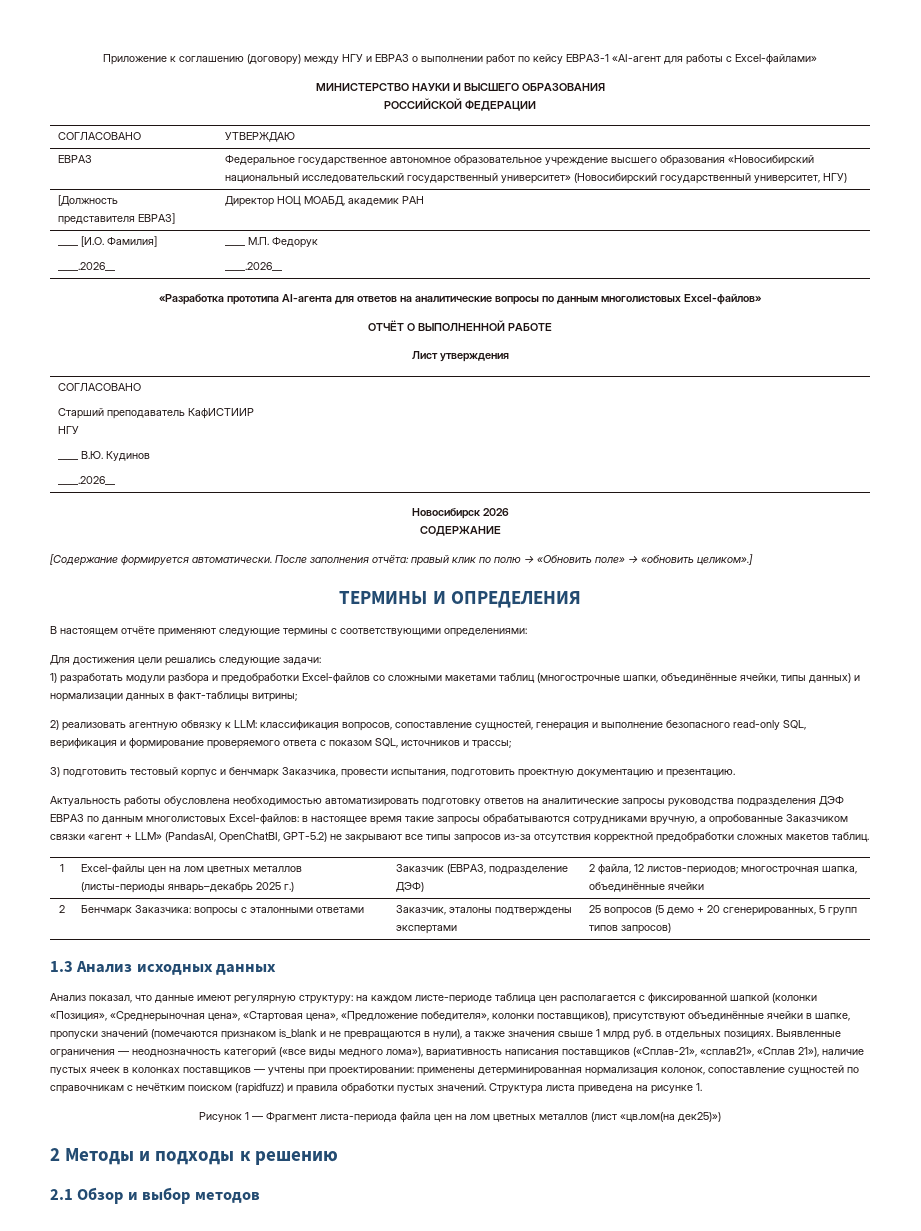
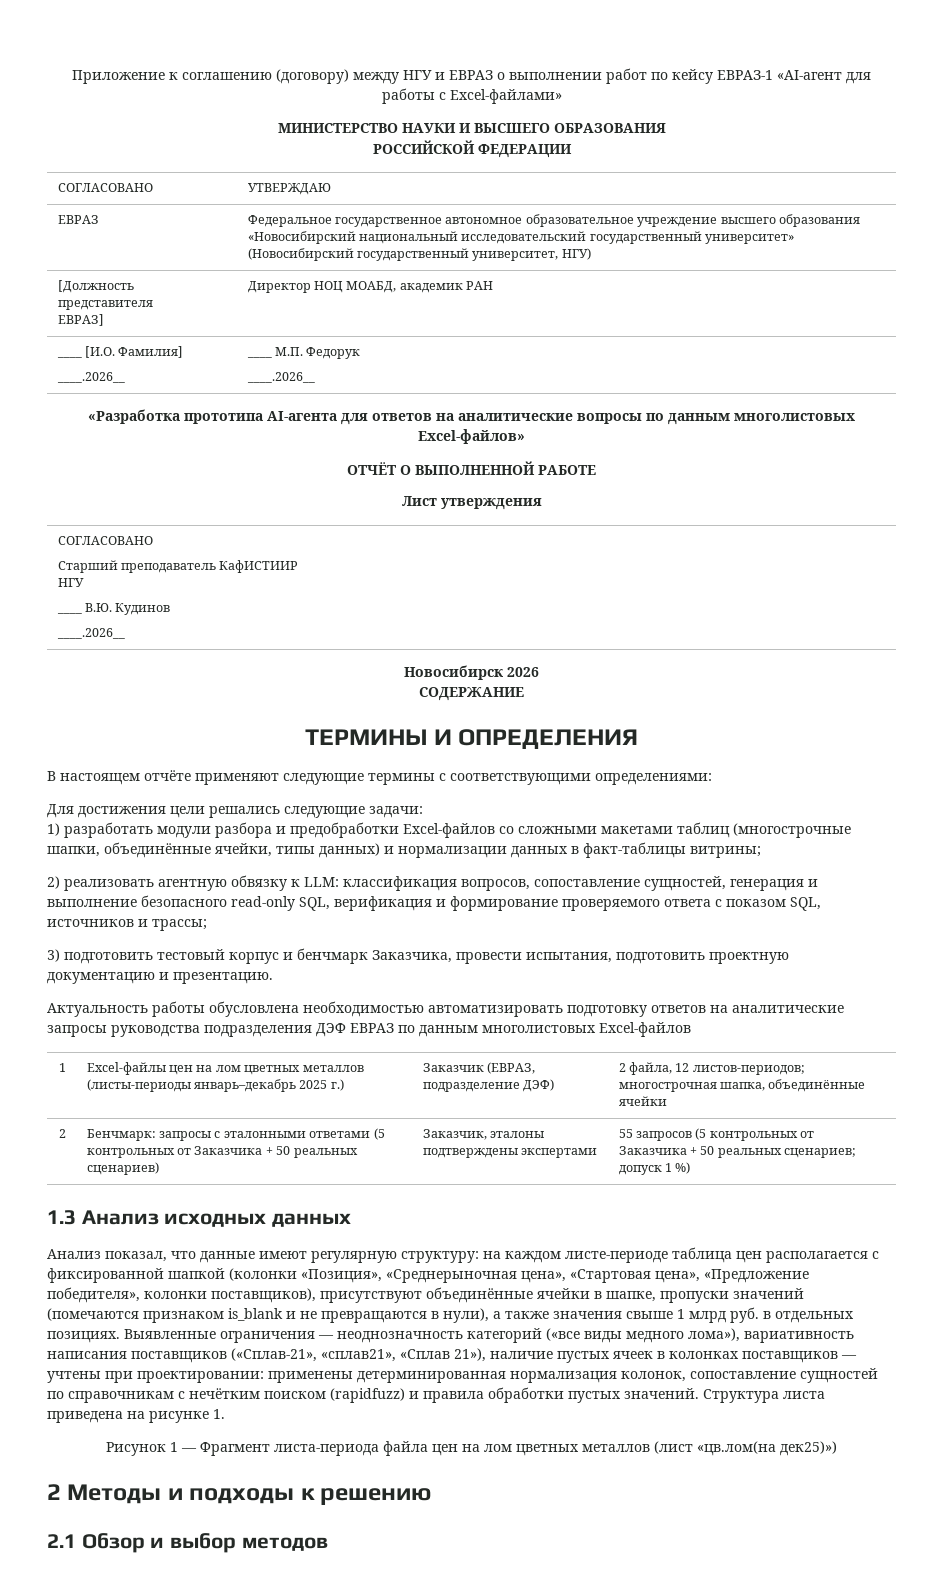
- [Содержание формируется автоматически. После заполнения отчёта: правый клик по полю → «Обновить поле» → «обновить целиком».]
- Актуальность работы обусловлена необходимостью автоматизировать подготовку ответов на аналитические запросы руководства подразделения ДЭФ ЕВРАЗ по данным многолистовых Excel-файлов: в настоящее время такие запросы обрабатываются сотрудниками вручную, а опробованные Заказчиком связки «агент + LLM» (PandasAI, OpenChatBI, GPT-5.2) не закрывают все типы запросов из-за отсутствия корректной предобработки сложных макетов таблиц.
+ Актуальность работы обусловлена необходимостью автоматизировать подготовку ответов на аналитические запросы руководства подразделения ДЭФ ЕВРАЗ по данным многолистовых Excel-файлов
- 2 | Бенчмарк Заказчика: вопросы с эталонными ответами | Заказчик, эталоны подтверждены экспертами | 25 вопросов (5 демо + 20 сгенерированных, 5 групп типов запросов)
+ 2 | Бенчмарк: запросы с эталонными ответами (5 контрольных от Заказчика + 50 реальных сценариев) | Заказчик, эталоны подтверждены экспертами | 55 запросов (5 контрольных от Заказчика + 50 реальных сценариев; допуск 1 %)

